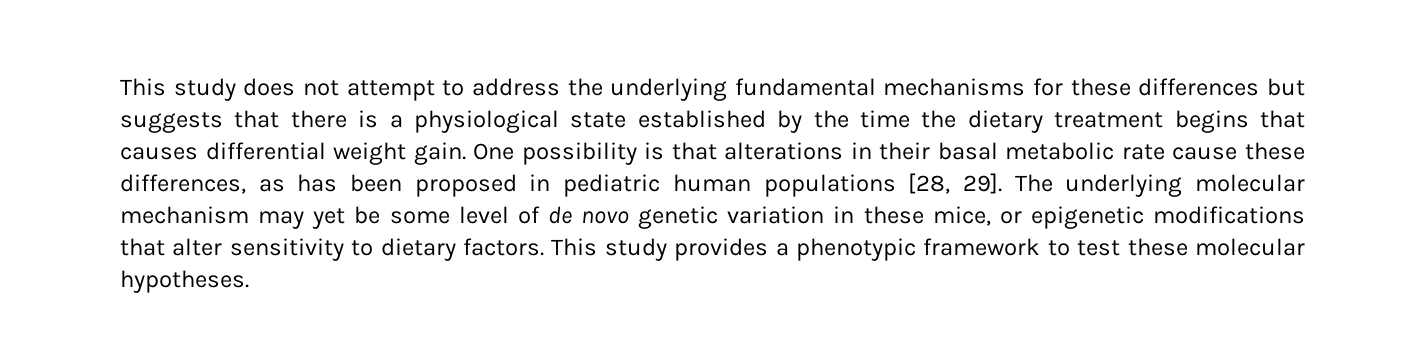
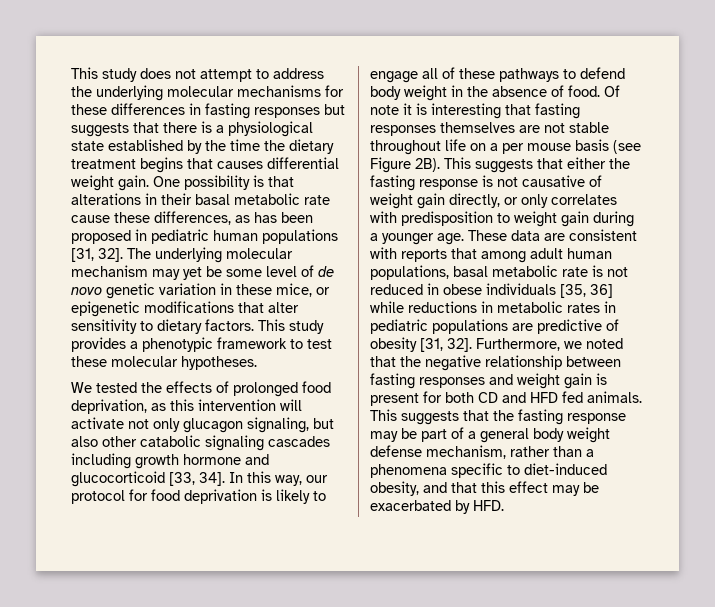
- This study does not attempt to address the underlying fundamental mechanisms for these differences but suggests that there is a physiological state established by the time the dietary treatment begins that causes differential weight gain.
+ This study does not attempt to address the underlying molecular mechanisms for these differences in fasting responses but suggests that there is a physiological state established by the time the dietary treatment begins that causes differential weight gain.
- One possibility is that alterations in their basal metabolic rate cause these differences, as has been proposed in pediatric human populations [28, 29].
+ One possibility is that alterations in their basal metabolic rate cause these differences, as has been proposed in pediatric human populations [31, 32].
+ We tested the effects of prolonged food deprivation, as this intervention will activate not only glucagon signaling, but also other catabolic signaling cascades including growth hormone and glucocorticoid [33, 34]. In this way, our protocol for food deprivation is likely to engage all of these pathways to defend body weight in the absence of food. Of note it is interesting that fasting responses themselves are not stable throughout life on a per mouse basis (see Figure 2B). This suggests that either the fasting response is not causative of weight gain directly, or only correlates with predisposition to weight gain during a younger age. These data are consistent with reports that among adult human populations, basal metabolic rate is not reduced in obese individuals [35, 36] while reductions in metabolic rates in pediatric populations are predictive of obesity [31, 32]. Furthermore, we noted that the negative relationship between fasting responses and weight gain is present for both CD and HFD fed animals. This suggests that the fasting response may be part of a general body weight defense mechanism, rather than a phenomena specific to diet-induced obesity, and that this effect may be exacerbated by HFD.

